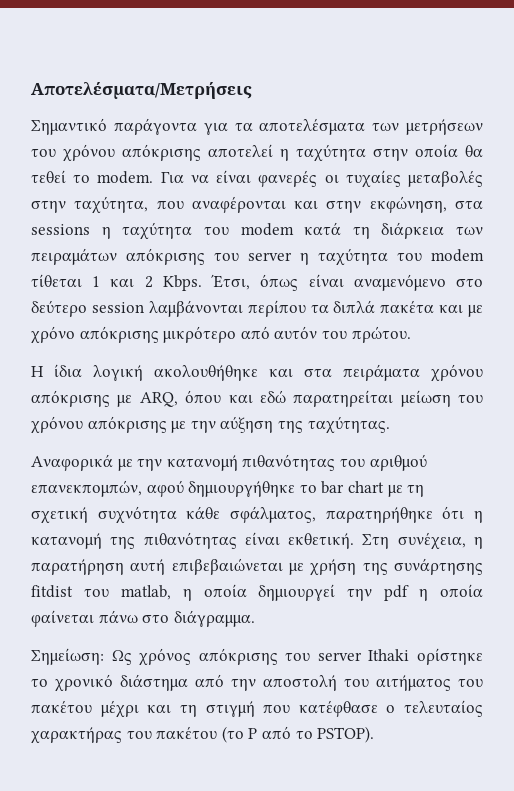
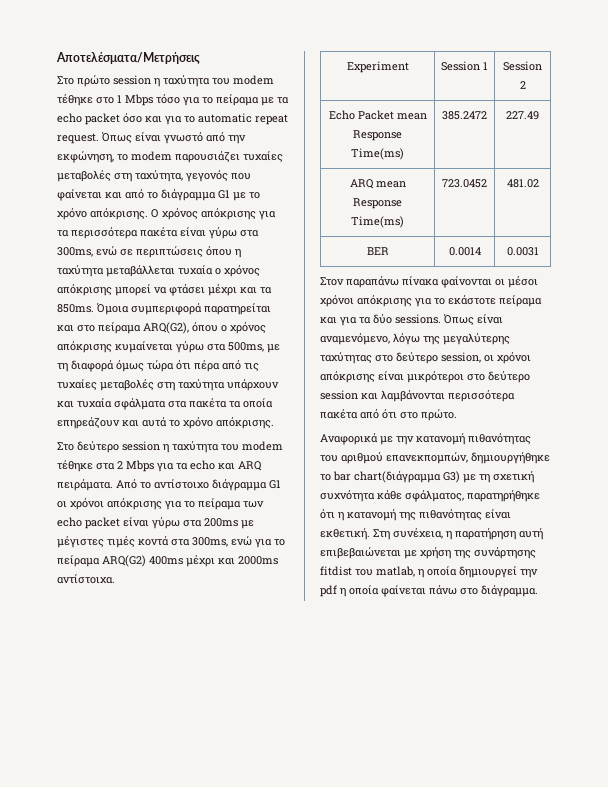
- Σημαντικό παράγοντα για τα αποτελέσματα των μετρήσεων του χρόνου απόκρισης αποτελεί η ταχύτητα στην οποία θα τεθεί το modem. Για να είναι φανερές οι τυχαίες μεταβολές στην ταχύτητα, που αναφέρονται και στην εκφώνηση, στα sessions η ταχύτητα του modem κατά τη διάρκεια των πειραμάτων απόκρισης του server η ταχύτητα του modem τίθεται 1 και 2 Kbps. Έτσι, όπως είναι αναμενόμενο στο δεύτερο session λαμβάνονται περίπου τα διπλά πακέτα και με χρόνο απόκρισης μικρότερο από αυτόν του πρώτου.
- Η ίδια λογική ακολουθήθηκε και στα πειράματα χρόνου απόκρισης με ARQ, όπου και εδώ παρατηρείται μείωση του χρόνου απόκρισης με την αύξηση της ταχύτητας.
+ Στο πρώτο session η ταχύτητα του modem τέθηκε στο 1 Mbps τόσο για το πείραμα με τα echo packet όσο και για το automatic repeat request. Όπως είναι γνωστό από την εκφώνηση, το modem παρουσιάζει τυχαίες μεταβολές στη ταχύτητα, γεγονός που φαίνεται και από το διάγραμμα G1 με το χρόνο απόκρισης. Ο χρόνος απόκρισης για τα περισσότερα πακέτα είναι γύρω στα 300ms, ενώ σε περιπτώσεις όπου η ταχύτητα μεταβάλλεται τυχαία ο χρόνος απόκρισης μπορεί να φτάσει μέχρι και τα 850ms. Όμοια συμπεριφορά παρατηρείται και στο πείραμα ARQ(G2), όπου ο χρόνος απόκρισης κυμαίνεται γύρω στα 500ms, με τη διαφορά όμως τώρα ότι πέρα από τις τυχαίες μεταβολές στη ταχύτητα υπάρχουν και τυχαία σφάλματα στα πακέτα τα οποία επηρεάζουν και αυτά το χρόνο απόκρισης.
+ Στο δεύτερο session η ταχύτητα του modem τέθηκε στα 2 Mbps για τα echo και ARQ πειράματα. Από το αντίστοιχο διάγραμμα G1 οι χρόνοι απόκρισης για το πείραμα των echo packet είναι γύρω στα 200ms με μέγιστες τιμές κοντά στα 300ms, ενώ για το πείραμα ARQ(G2) 400ms μέχρι και 2000ms αντίστοιχα.
+ Experiment | Session 1 | Session 2
+ Echo Packet mean Response Time(ms) | 385.2472 | 227.49
+ ARQ mean Response Time(ms) | 723.0452 | 481.02
+ BER | 0.0014 | 0.0031
+ Στον παραπάνω πίνακα φαίνονται οι μέσοι χρόνοι απόκρισης για το εκάστοτε πείραμα και για τα δύο sessions. Όπως είναι αναμενόμενο, λόγω της μεγαλύτερης ταχύτητας στο δεύτερο session, οι χρόνοι απόκρισης είναι μικρότεροι στο δεύτερο session και λαμβάνονται περισσότερα πακέτα από ότι στο πρώτο.
- Αναφορικά με την κατανομή πιθανότητας του αριθμού επανεκπομπών, αφού δημιουργήθηκε το bar chart με τη σχετική συχνότητα κάθε σφάλματος, παρατηρήθηκε ότι η κατανομή της πιθανότητας είναι εκθετική.
+ Αναφορικά με την κατανομή πιθανότητας του αριθμού επανεκπομπών, δημιουργήθηκε το bar chart(διάγραμμα G3) με τη σχετική συχνότητα κάθε σφάλματος, παρατηρήθηκε ότι η κατανομή της πιθανότητας είναι εκθετική.
- Σημείωση: Ως χρόνος απόκρισης του server Ithaki ορίστηκε το χρονικό διάστημα από την αποστολή του αιτήματος του πακέτου μέχρι και τη στιγμή που κατέφθασε ο τελευταίος χαρακτήρας του πακέτου (το P από το PSTOP).

